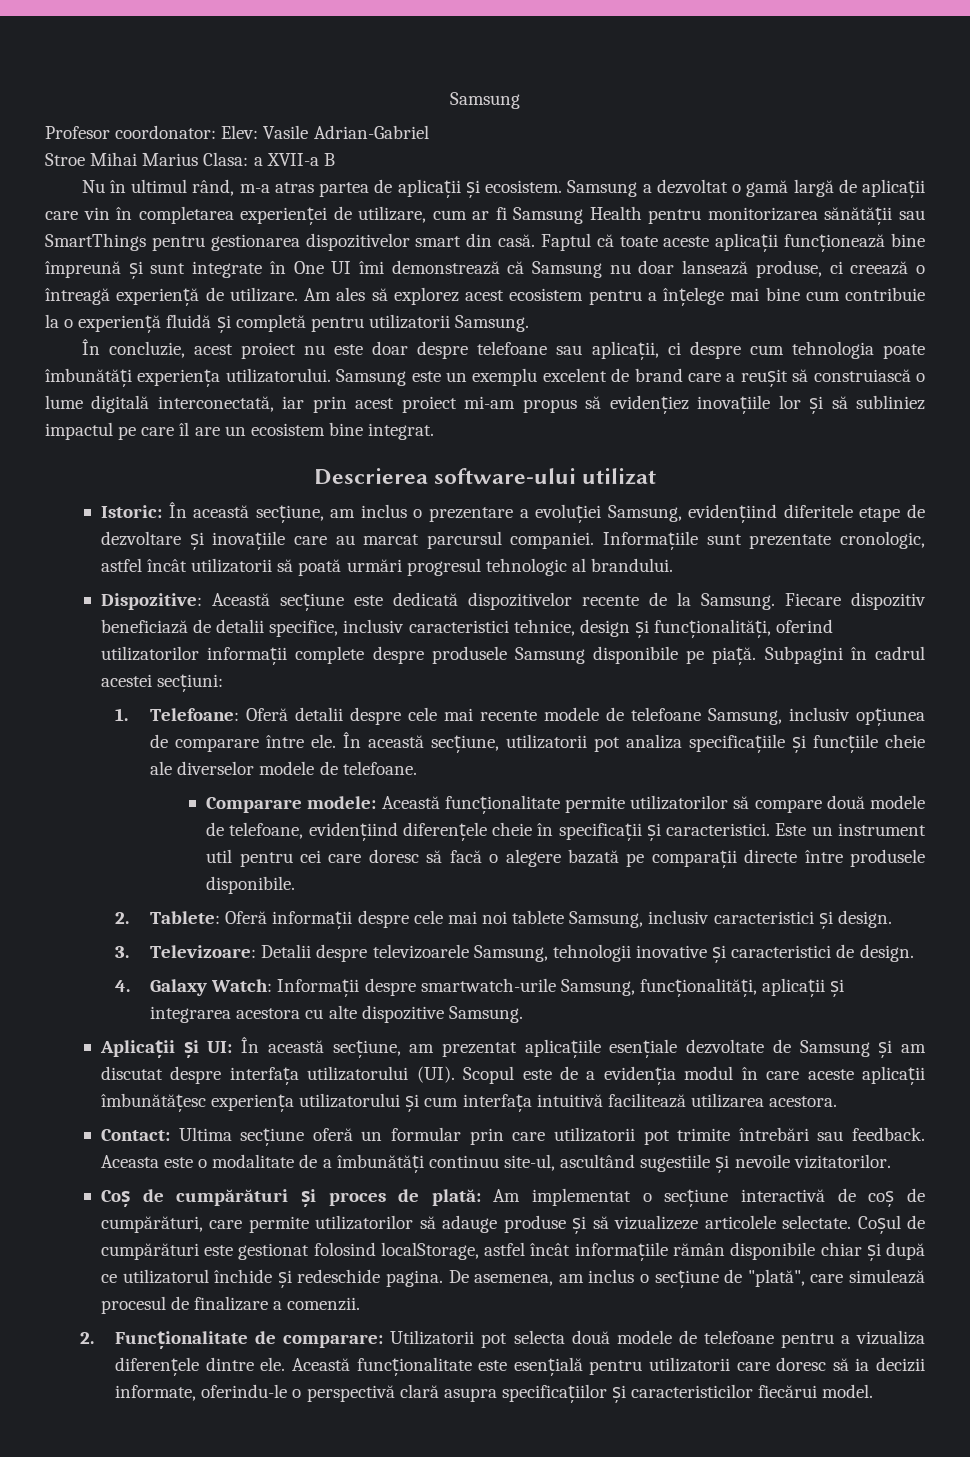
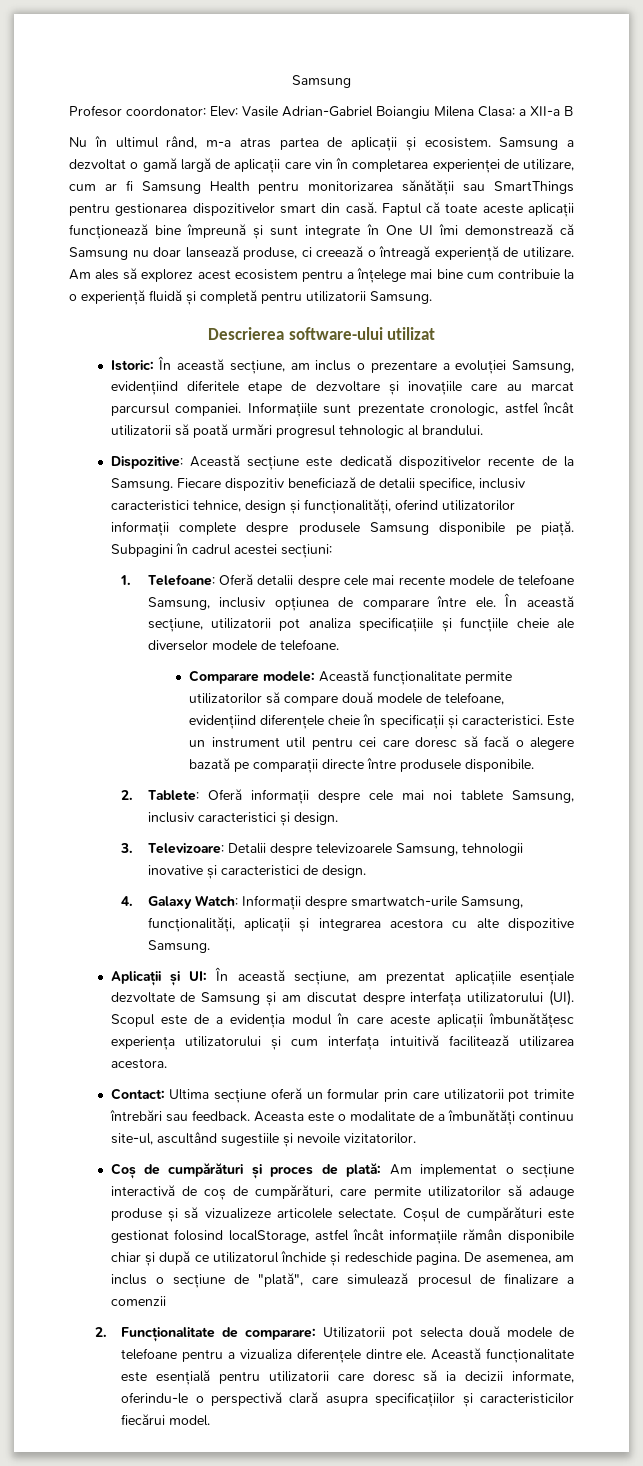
- Profesor coordonator: Elev: Vasile Adrian-Gabriel
- Stroe Mihai Marius Clasa: a XVII-a B
+ Profesor coordonator: Elev: Vasile Adrian-Gabriel Boiangiu Milena Clasa: a XII-a B
- În concluzie, acest proiect nu este doar despre telefoane sau aplicații, ci despre cum tehnologia poate îmbunătăți experiența utilizatorului. Samsung este un exemplu excelent de brand care a reușit să construiască o lume digitală interconectată, iar prin acest proiect mi-am propus să evidențiez inovațiile lor și să subliniez impactul pe care îl are un ecosistem bine integrat.
- De asemenea, am inclus o secțiune de "plată", care simulează procesul de finalizare a comenzii.
+ De asemenea, am inclus o secțiune de "plată", care simulează procesul de finalizare a comenzii

